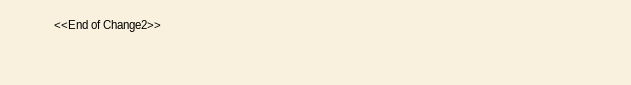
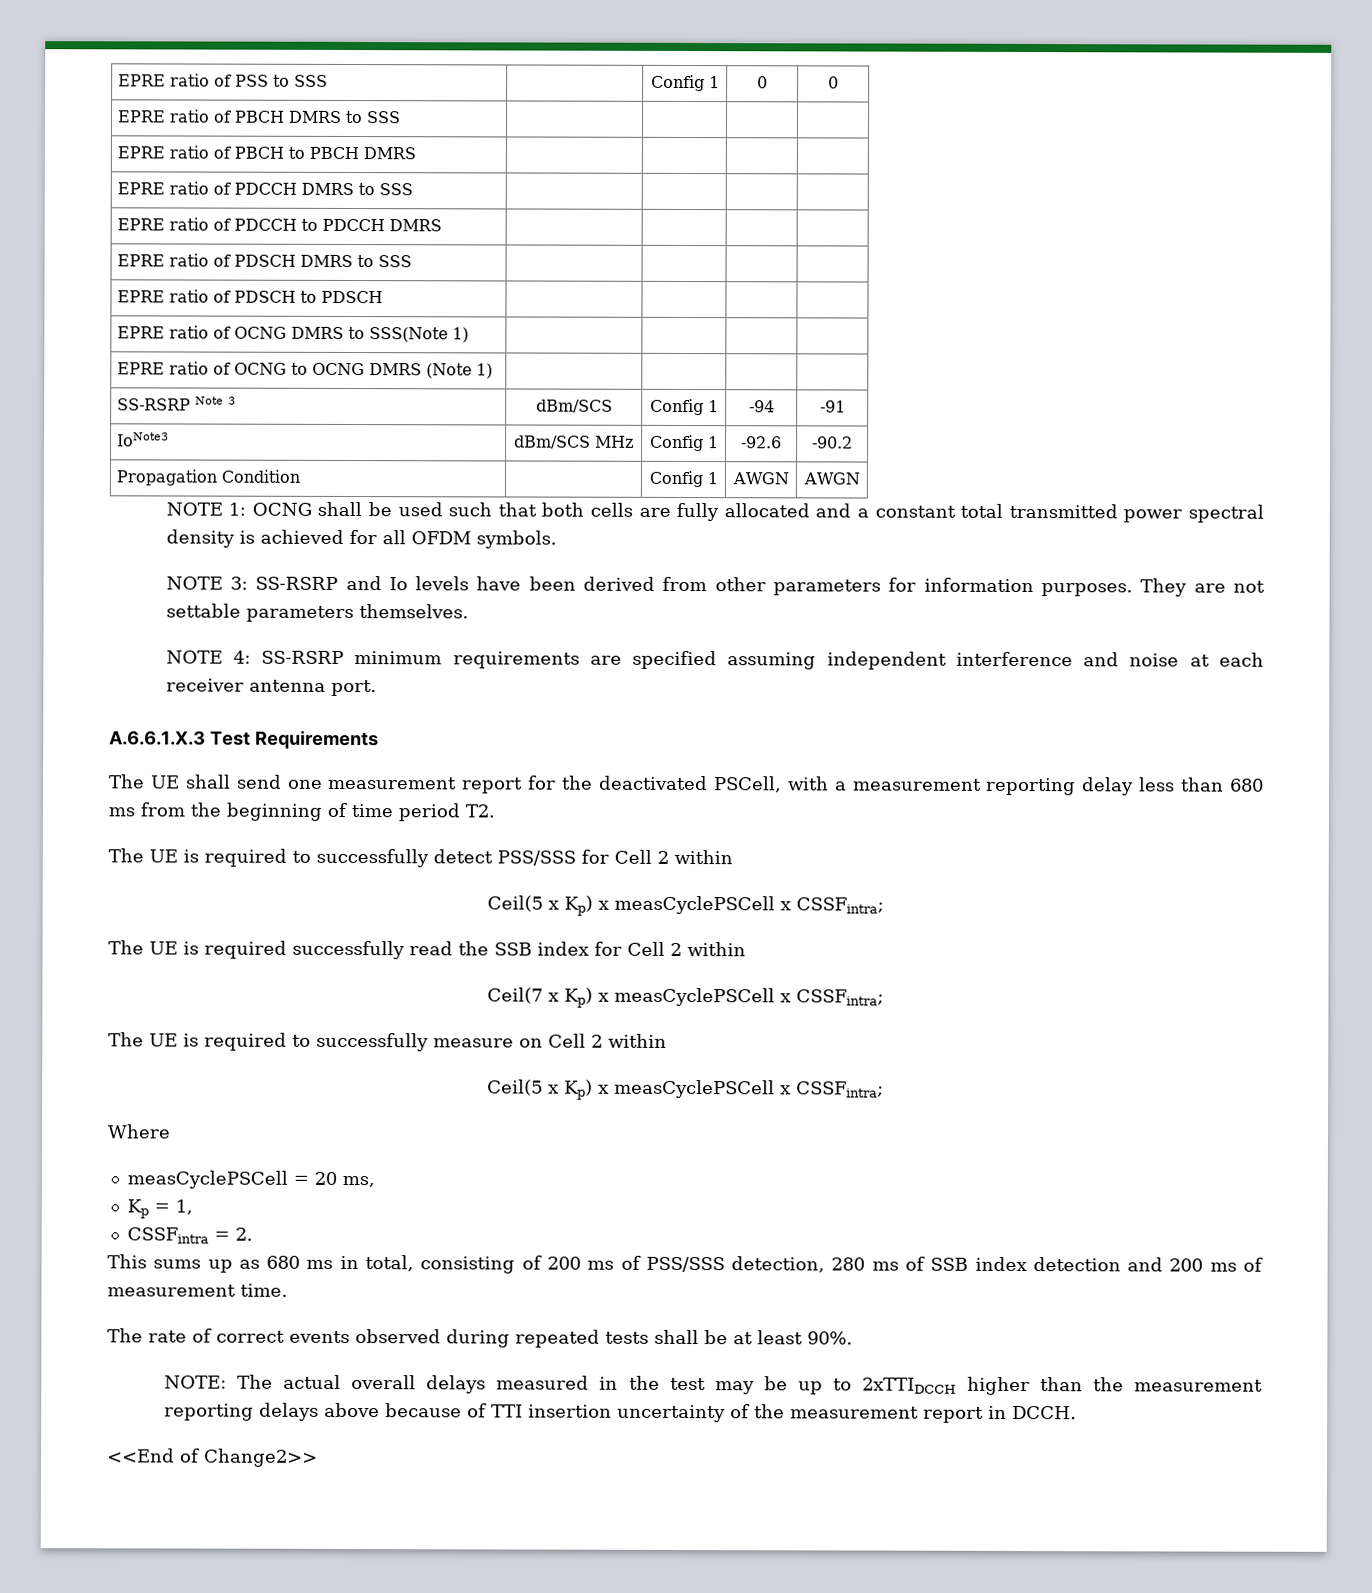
+ EPRE ratio of PSS to SSS | | Config 1 | 0 | 0
+ EPRE ratio of PBCH DMRS to SSS | | | |
+ EPRE ratio of PBCH to PBCH DMRS | | | |
+ EPRE ratio of PDCCH DMRS to SSS | | | |
+ EPRE ratio of PDCCH to PDCCH DMRS | | | |
+ EPRE ratio of PDSCH DMRS to SSS | | | |
+ EPRE ratio of PDSCH to PDSCH | | | |
+ EPRE ratio of OCNG DMRS to SSS(Note 1) | | | |
+ EPRE ratio of OCNG to OCNG DMRS (Note 1) | | | |
+ SS-RSRP Note 3 | dBm/SCS | Config 1 | -94 | -91
+ IoNote3 | dBm/SCS MHz | Config 1 | -92.6 | -90.2
+ Propagation Condition | | Config 1 | AWGN | AWGN
+ NOTE 1: OCNG shall be used such that both cells are fully allocated and a constant total transmitted power spectral density is achieved for all OFDM symbols.
+ NOTE 3: SS-RSRP and Io levels have been derived from other parameters for information purposes. They are not settable parameters themselves.
+ NOTE 4: SS-RSRP minimum requirements are specified assuming independent interference and noise at each receiver antenna port.
+ A.6.6.1.X.3 Test Requirements
+ The UE shall send one measurement report for the deactivated PSCell, with a measurement reporting delay less than 680 ms from the beginning of time period T2.
+ The UE is required to successfully detect PSS/SSS for Cell 2 within
+ Ceil(5 x Kp) x measCyclePSCell x CSSFintra;
+ The UE is required successfully read the SSB index for Cell 2 within
+ Ceil(7 x Kp) x measCyclePSCell x CSSFintra;
+ The UE is required to successfully measure on Cell 2 within
+ Ceil(5 x Kp) x measCyclePSCell x CSSFintra;
+ Where
+ measCyclePSCell = 20 ms,
+ Kp = 1,
+ CSSFintra = 2.
+ This sums up as 680 ms in total, consisting of 200 ms of PSS/SSS detection, 280 ms of SSB index detection and 200 ms of measurement time.
+ The rate of correct events observed during repeated tests shall be at least 90%.
+ NOTE: The actual overall delays measured in the test may be up to 2xTTIDCCH higher than the measurement reporting delays above because of TTI insertion uncertainty of the measurement report in DCCH.

